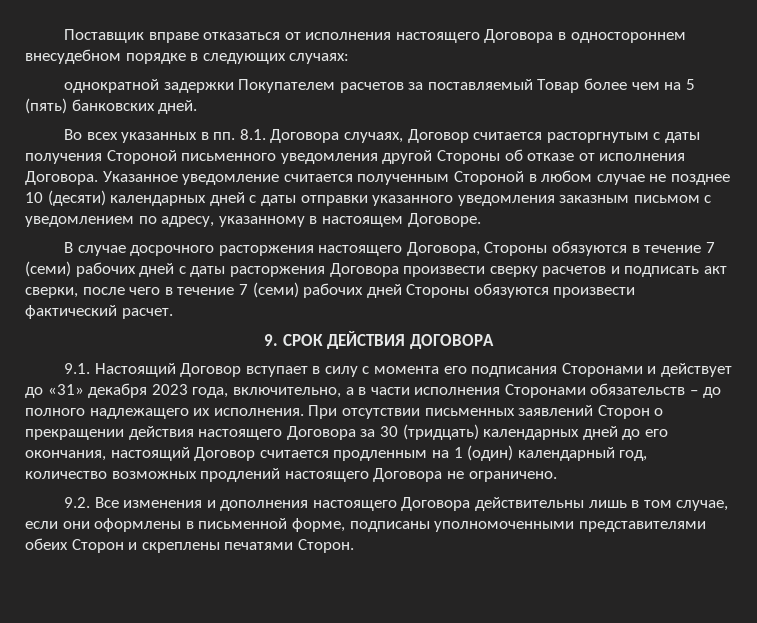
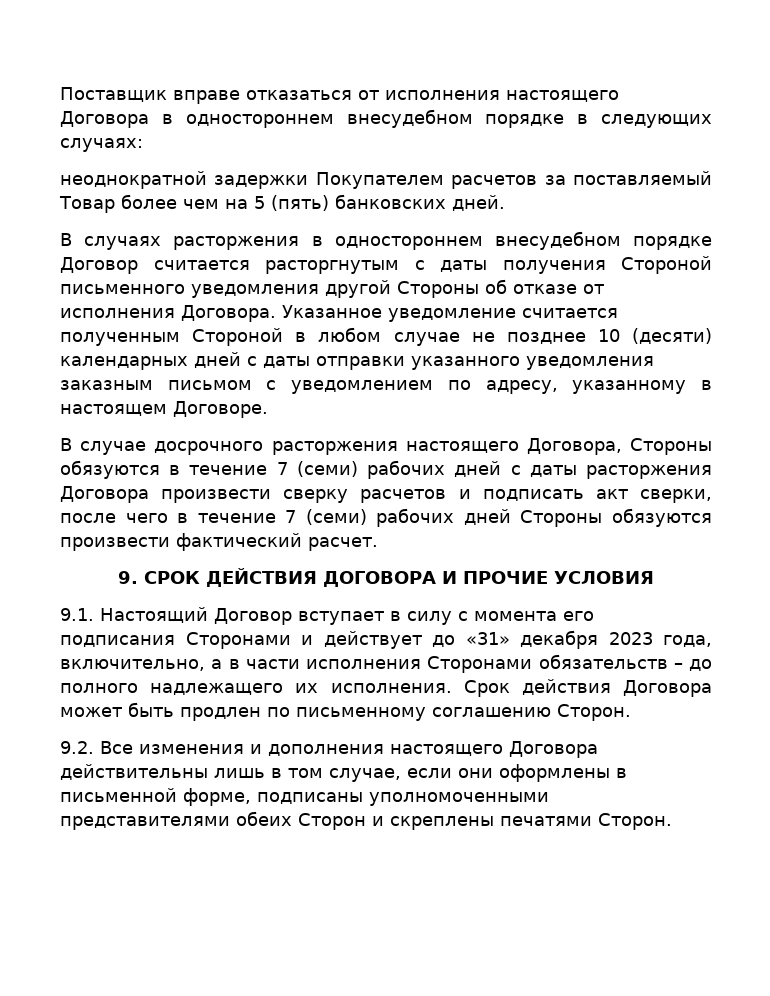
- однократной задержки Покупателем расчетов за поставляемый Товар более чем на 5 (пять) банковских дней.
+ неоднократной задержки Покупателем расчетов за поставляемый Товар более чем на 5 (пять) банковских дней.
- Во всех указанных в пп. 8.1. Договора случаях, Договор считается расторгнутым с даты получения Стороной письменного уведомления другой Стороны об отказе от исполнения Договора.
+ В случаях расторжения в одностороннем внесудебном порядке Договор считается расторгнутым с даты получения Стороной письменного уведомления другой Стороны об отказе от исполнения Договора.
- 9. СРОК ДЕЙСТВИЯ ДОГОВОРА
+ 9. СРОК ДЕЙСТВИЯ ДОГОВОРА И ПРОЧИЕ УСЛОВИЯ
- При отсутствии письменных заявлений Сторон о прекращении действия настоящего Договора за 30 (тридцать) календарных дней до его окончания, настоящий Договор считается продленным на 1 (один) календарный год, количество возможных продлений настоящего Договора не ограничено.
+ Срок действия Договора может быть продлен по письменному соглашению Сторон.

